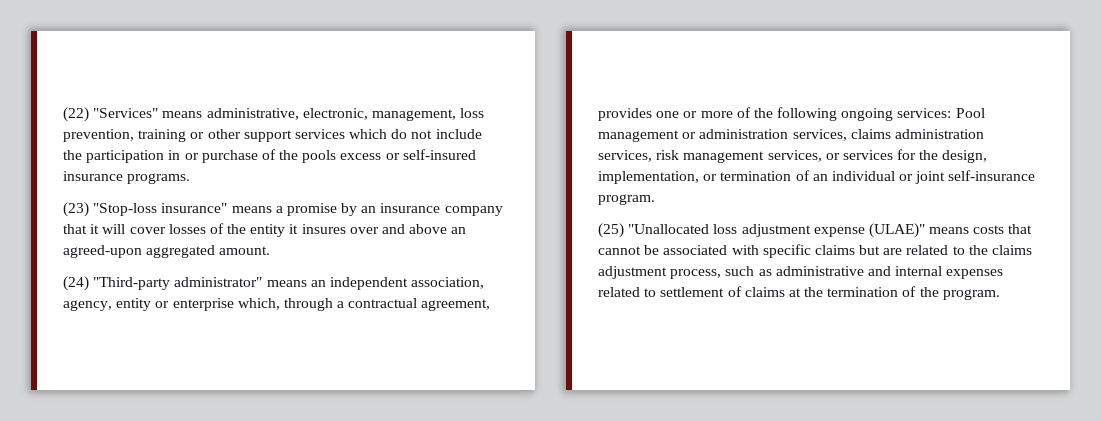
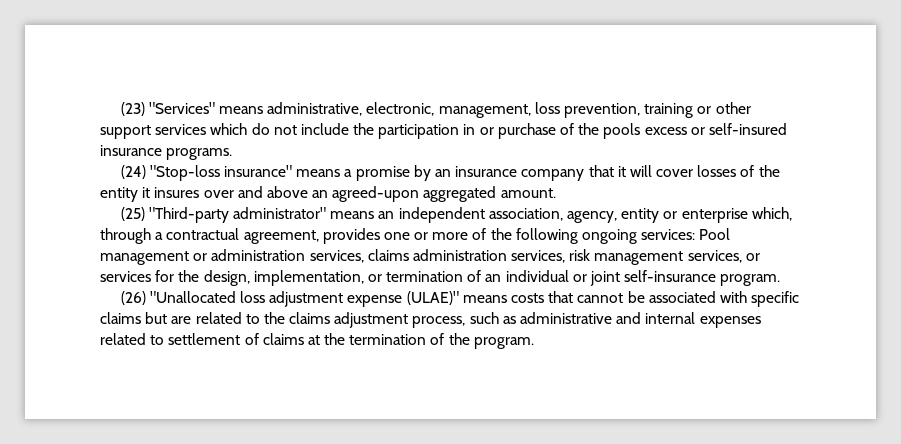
- (22) "Services" means administrative, electronic, management, loss prevention, training or other support services which do not include the participation in or purchase of the pools excess or self-insured insurance programs.
+ (23) "Services" means administrative, electronic, management, loss prevention, training or other support services which do not include the participation in or purchase of the pools excess or self-insured insurance programs.
- (23) "Stop-loss insurance" means a promise by an insurance company that it will cover losses of the entity it insures over and above an agreed-upon aggregated amount.
+ (24) "Stop-loss insurance" means a promise by an insurance company that it will cover losses of the entity it insures over and above an agreed-upon aggregated amount.
- (24) "Third-party administrator" means an independent association, agency, entity or enterprise which, through a contractual agreement, provides one or more of the following ongoing services: Pool management or administration services, claims administration services, risk management services, or services for the design, implementation, or termination of an individual or joint self-insurance program.
+ (25) "Third-party administrator" means an independent association, agency, entity or enterprise which, through a contractual agreement, provides one or more of the following ongoing services: Pool management or administration services, claims administration services, risk management services, or services for the design, implementation, or termination of an individual or joint self-insurance program.
- (25) "Unallocated loss adjustment expense (ULAE)" means costs that cannot be associated with specific claims but are related to the claims adjustment process, such as administrative and internal expenses related to settlement of claims at the termination of the program.
+ (26) "Unallocated loss adjustment expense (ULAE)" means costs that cannot be associated with specific claims but are related to the claims adjustment process, such as administrative and internal expenses related to settlement of claims at the termination of the program.

